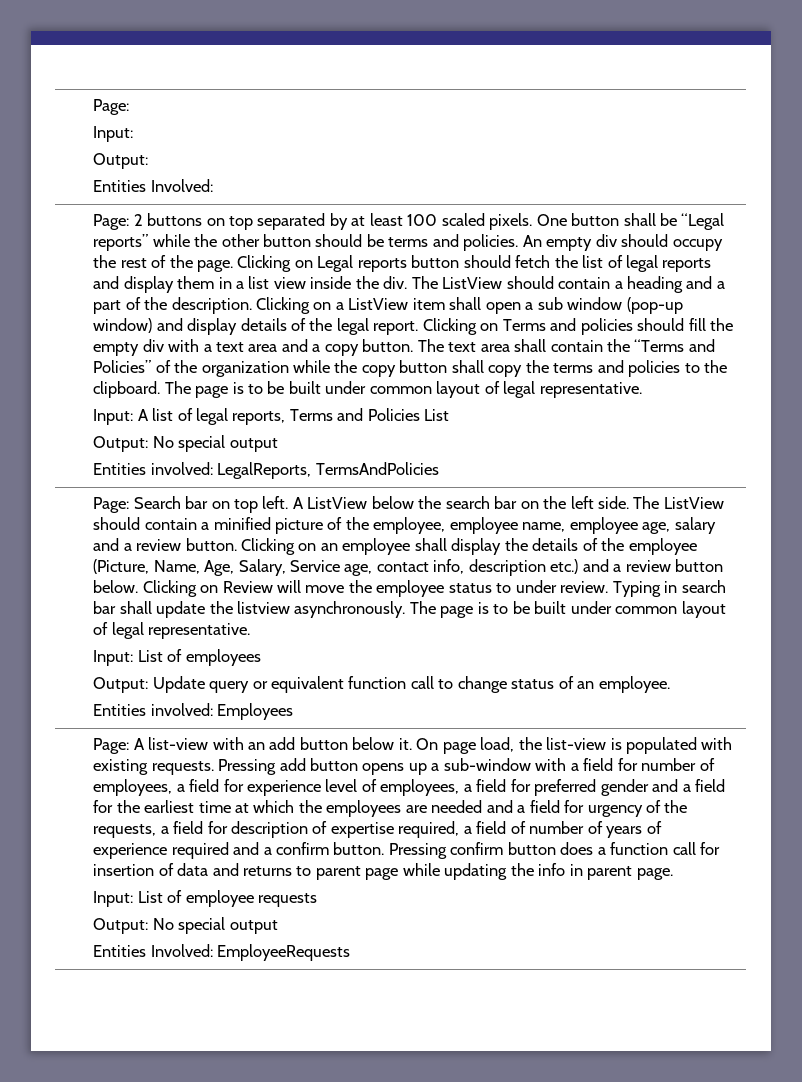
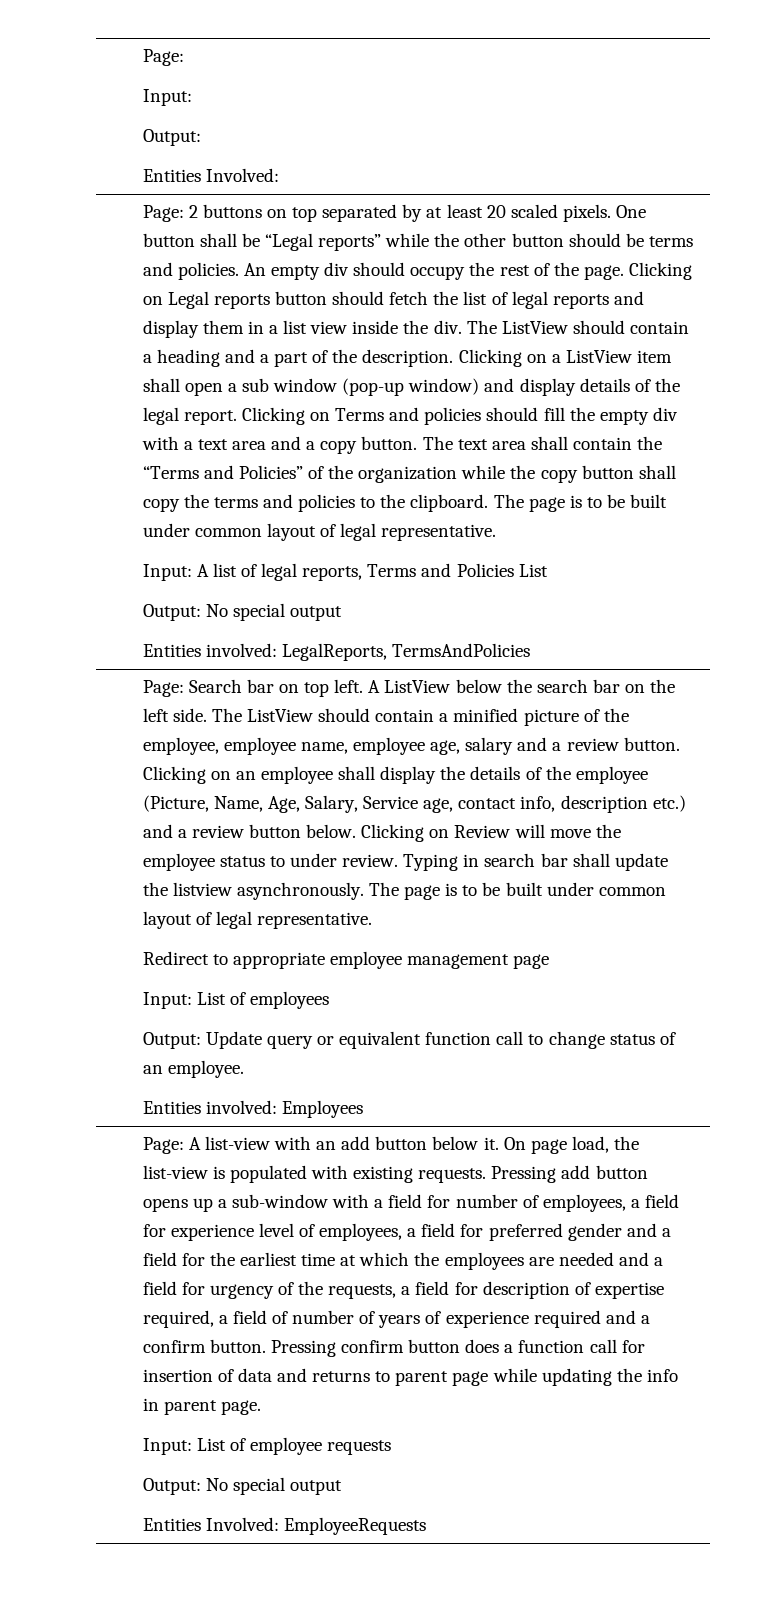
- Page: 2 buttons on top separated by at least 100 scaled pixels.
+ Page: 2 buttons on top separated by at least 20 scaled pixels.
+ Redirect to appropriate employee management page

